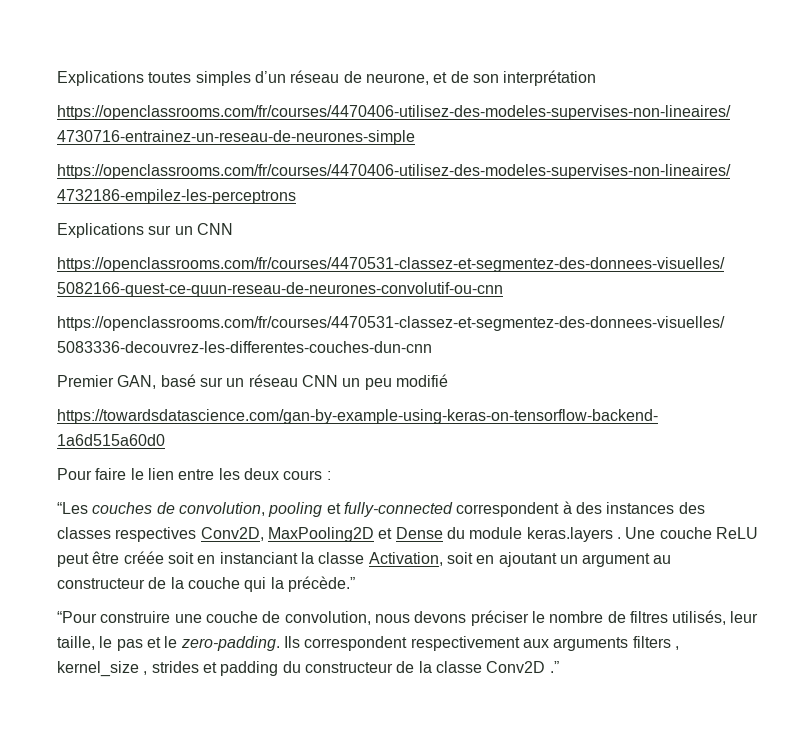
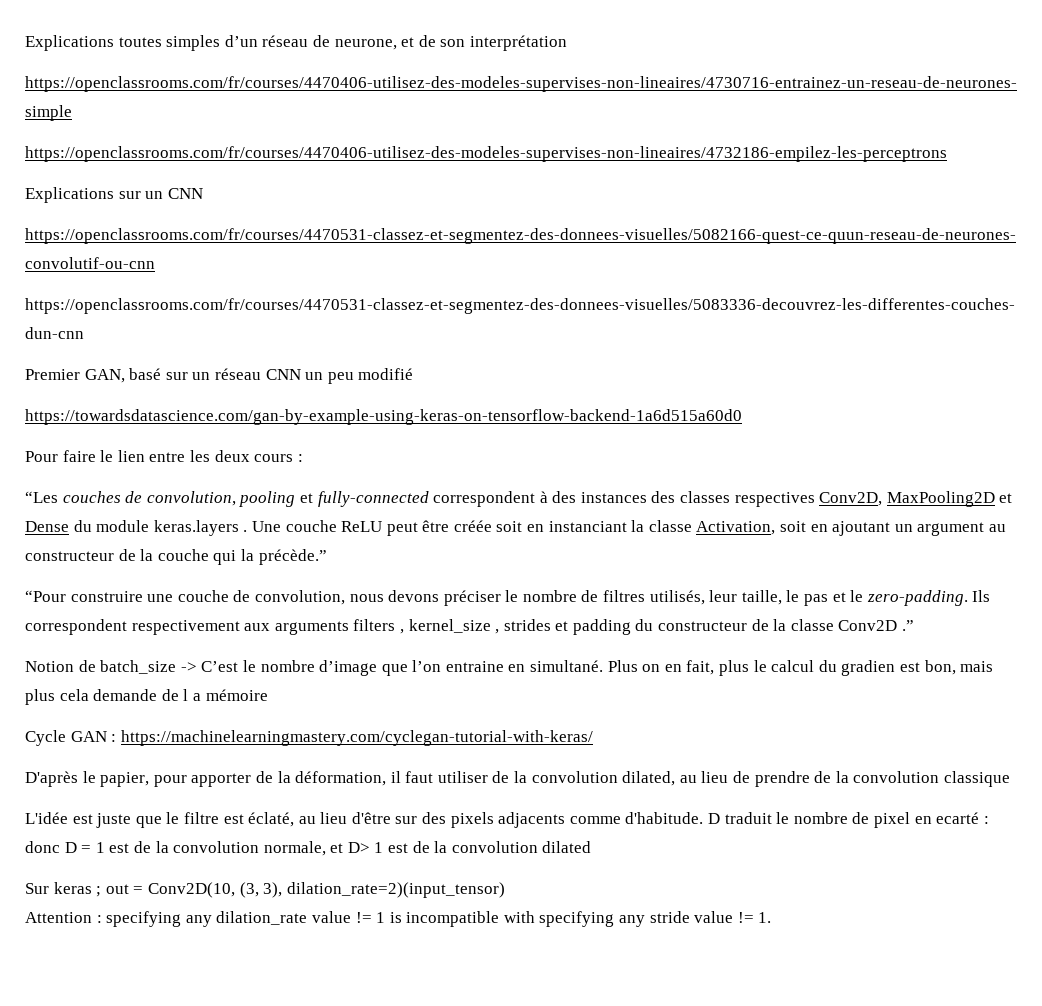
+ Notion de batch_size -> C’est le nombre d’image que l’on entraine en simultané. Plus on en fait, plus le calcul du gradien est bon, mais plus cela demande de l a mémoire
+ Cycle GAN : https://machinelearningmastery.com/cyclegan-tutorial-with-keras/
+ D'après le papier, pour apporter de la déformation, il faut utiliser de la convolution dilated, au lieu de prendre de la convolution classique
+ L'idée est juste que le filtre est éclaté, au lieu d'être sur des pixels adjacents comme d'habitude. D traduit le nombre de pixel en ecarté : donc D = 1 est de la convolution normale, et D> 1 est de la convolution dilated
+ Sur keras ; out = Conv2D(10, (3, 3), dilation_rate=2)(input_tensor)
+ Attention : specifying any dilation_rate value != 1 is incompatible with specifying any stride value != 1.

